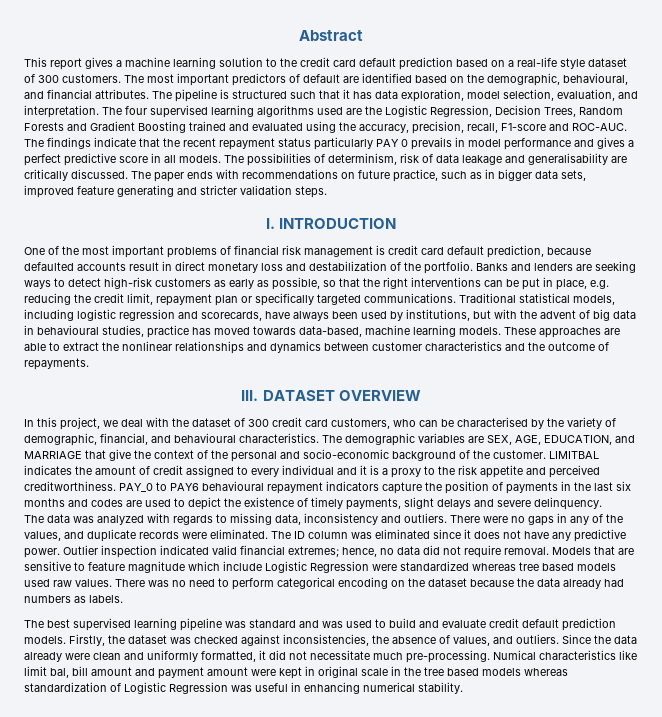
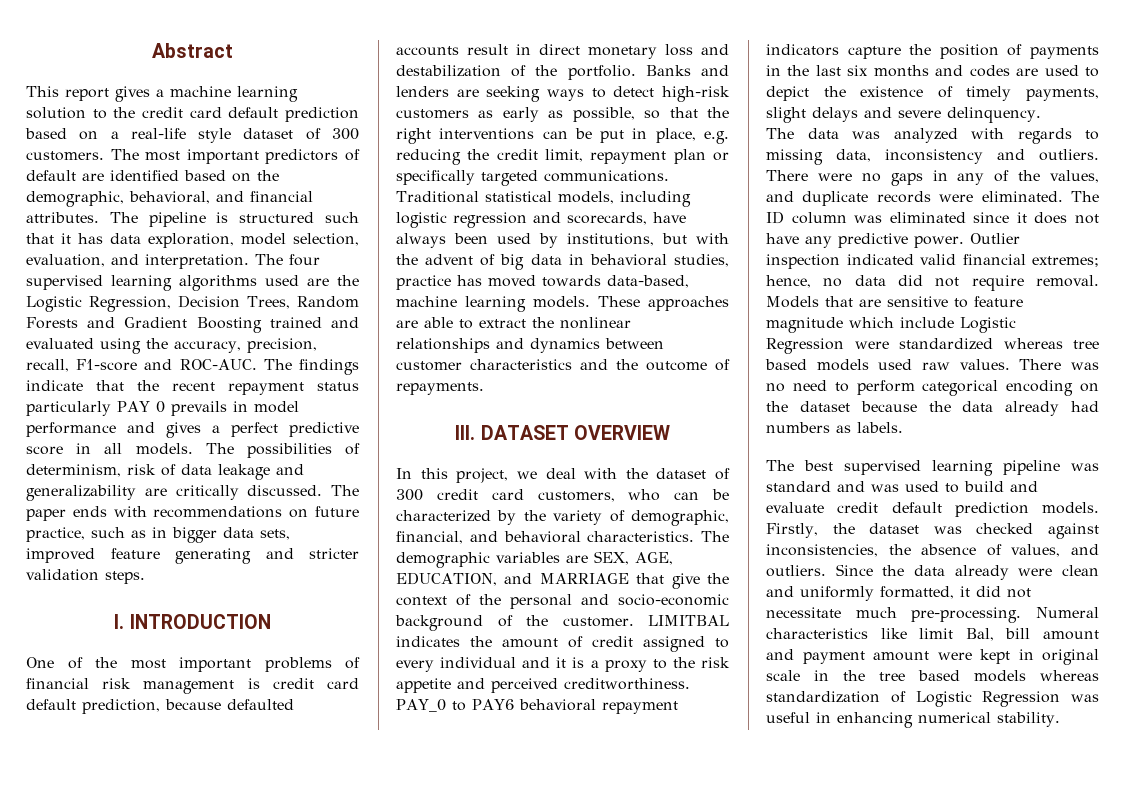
- The most important predictors of default are identified based on the demographic, behavioural, and financial attributes.
+ The most important predictors of default are identified based on the demographic, behavioral, and financial attributes.
- The possibilities of determinism, risk of data leakage and generalisability are critically discussed.
+ The possibilities of determinism, risk of data leakage and generalizability are critically discussed.
- Traditional statistical models, including logistic regression and scorecards, have always been used by institutions, but with the advent of big data in behavioural studies, practice has moved towards data-based, machine learning models.
+ Traditional statistical models, including logistic regression and scorecards, have always been used by institutions, but with the advent of big data in behavioral studies, practice has moved towards data-based, machine learning models.
- In this project, we deal with the dataset of 300 credit card customers, who can be characterised by the variety of demographic, financial, and behavioural characteristics.
+ In this project, we deal with the dataset of 300 credit card customers, who can be characterized by the variety of demographic, financial, and behavioral characteristics.
- PAY_0 to PAY6 behavioural repayment indicators capture the position of payments in the last six months and codes are used to depict the existence of timely payments, slight delays and severe delinquency.
+ PAY_0 to PAY6 behavioral repayment indicators capture the position of payments in the last six months and codes are used to depict the existence of timely payments, slight delays and severe delinquency.
- Numical characteristics like limit bal, bill amount and payment amount were kept in original scale in the tree based models whereas standardization of Logistic Regression was useful in enhancing numerical stability.
+ Numeral characteristics like limit Bal, bill amount and payment amount were kept in original scale in the tree based models whereas standardization of Logistic Regression was useful in enhancing numerical stability.

